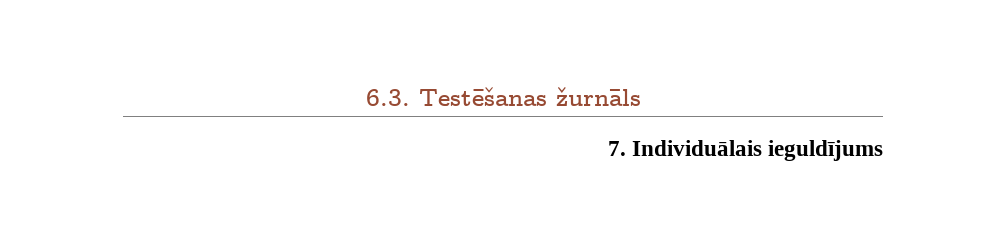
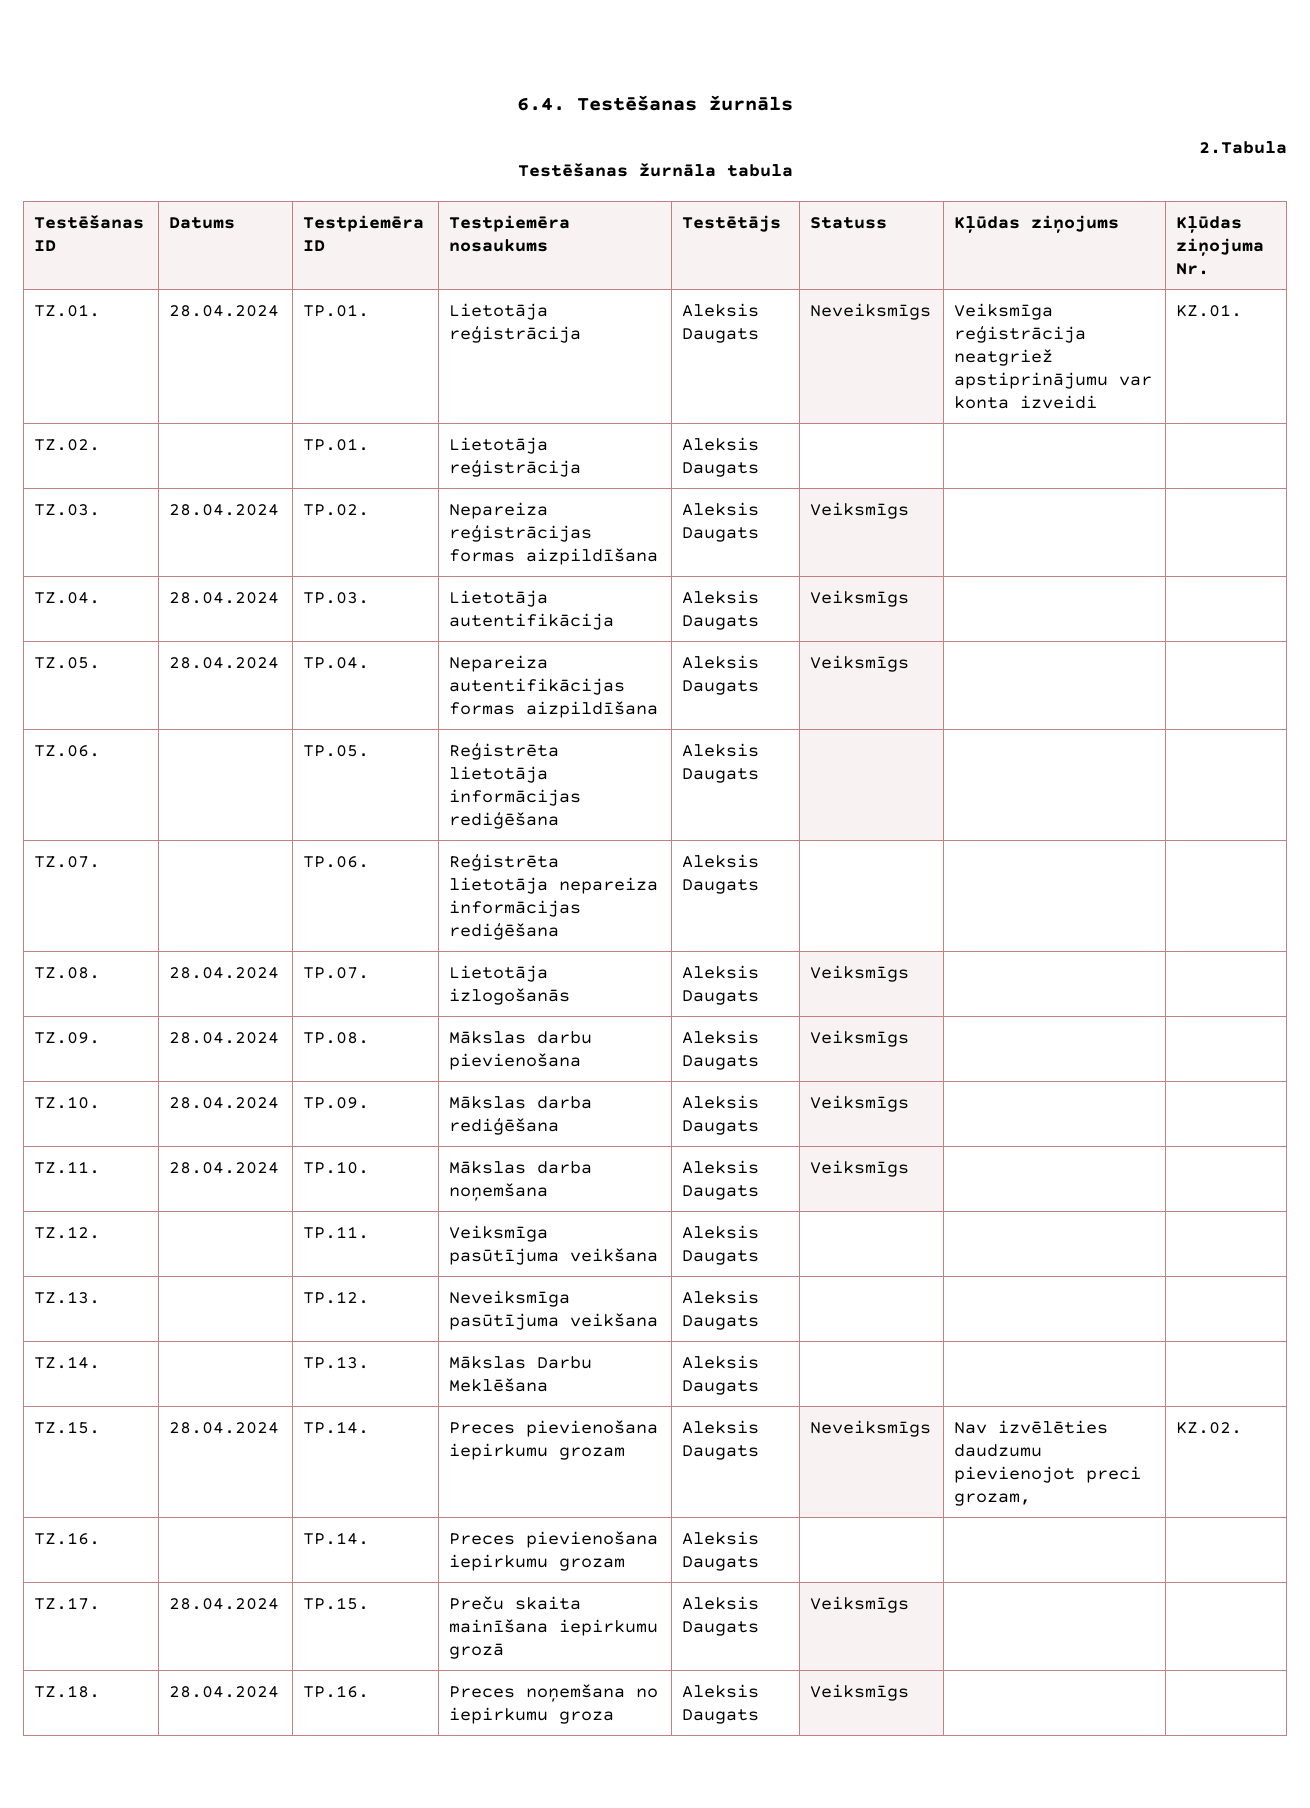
- 6.3. Testēšanas žurnāls
+ 6.4. Testēšanas žurnāls
- 7. Individuālais ieguldījums
+ 2.Tabula
+ Testēšanas žurnāla tabula
+ Testēšanas ID | Datums | Testpiemēra ID | Testpiemēra nosaukums | Testētājs | Statuss | Kļūdas ziņojums | Kļūdas ziņojuma Nr.
+ TZ.01. | 28.04.2024 | TP.01. | Lietotāja reģistrācija | Aleksis Daugats | Neveiksmīgs | Veiksmīga reģistrācija neatgriež apstiprinājumu var konta izveidi | KZ.01.
+ TZ.02. | | TP.01. | Lietotāja reģistrācija | Aleksis Daugats | | |
+ TZ.03. | 28.04.2024 | TP.02. | Nepareiza reģistrācijas formas aizpildīšana | Aleksis Daugats | Veiksmīgs | |
+ TZ.04. | 28.04.2024 | TP.03. | Lietotāja autentifikācija | Aleksis Daugats | Veiksmīgs | |
+ TZ.05. | 28.04.2024 | TP.04. | Nepareiza autentifikācijas formas aizpildīšana | Aleksis Daugats | Veiksmīgs | |
+ TZ.06. | | TP.05. | Reģistrēta lietotāja informācijas rediģēšana | Aleksis Daugats | | |
+ TZ.07. | | TP.06. | Reģistrēta lietotāja nepareiza informācijas rediģēšana | Aleksis Daugats | | |
+ TZ.08. | 28.04.2024 | TP.07. | Lietotāja izlogošanās | Aleksis Daugats | Veiksmīgs | |
+ TZ.09. | 28.04.2024 | TP.08. | Mākslas darbu pievienošana | Aleksis Daugats | Veiksmīgs | |
+ TZ.10. | 28.04.2024 | TP.09. | Mākslas darba rediģēšana | Aleksis Daugats | Veiksmīgs | |
+ TZ.11. | 28.04.2024 | TP.10. | Mākslas darba noņemšana | Aleksis Daugats | Veiksmīgs | |
+ TZ.12. | | TP.11. | Veiksmīga pasūtījuma veikšana | Aleksis Daugats | | |
+ TZ.13. | | TP.12. | Neveiksmīga pasūtījuma veikšana | Aleksis Daugats | | |
+ TZ.14. | | TP.13. | Mākslas Darbu Meklēšana | Aleksis Daugats | | |
+ TZ.15. | 28.04.2024 | TP.14. | Preces pievienošana iepirkumu grozam | Aleksis Daugats | Neveiksmīgs | Nav izvēlēties daudzumu pievienojot preci grozam, | KZ.02.
+ TZ.16. | | TP.14. | Preces pievienošana iepirkumu grozam | Aleksis Daugats | | |
+ TZ.17. | 28.04.2024 | TP.15. | Preču skaita mainīšana iepirkumu grozā | Aleksis Daugats | Veiksmīgs | |
+ TZ.18. | 28.04.2024 | TP.16. | Preces noņemšana no iepirkumu groza | Aleksis Daugats | Veiksmīgs | |

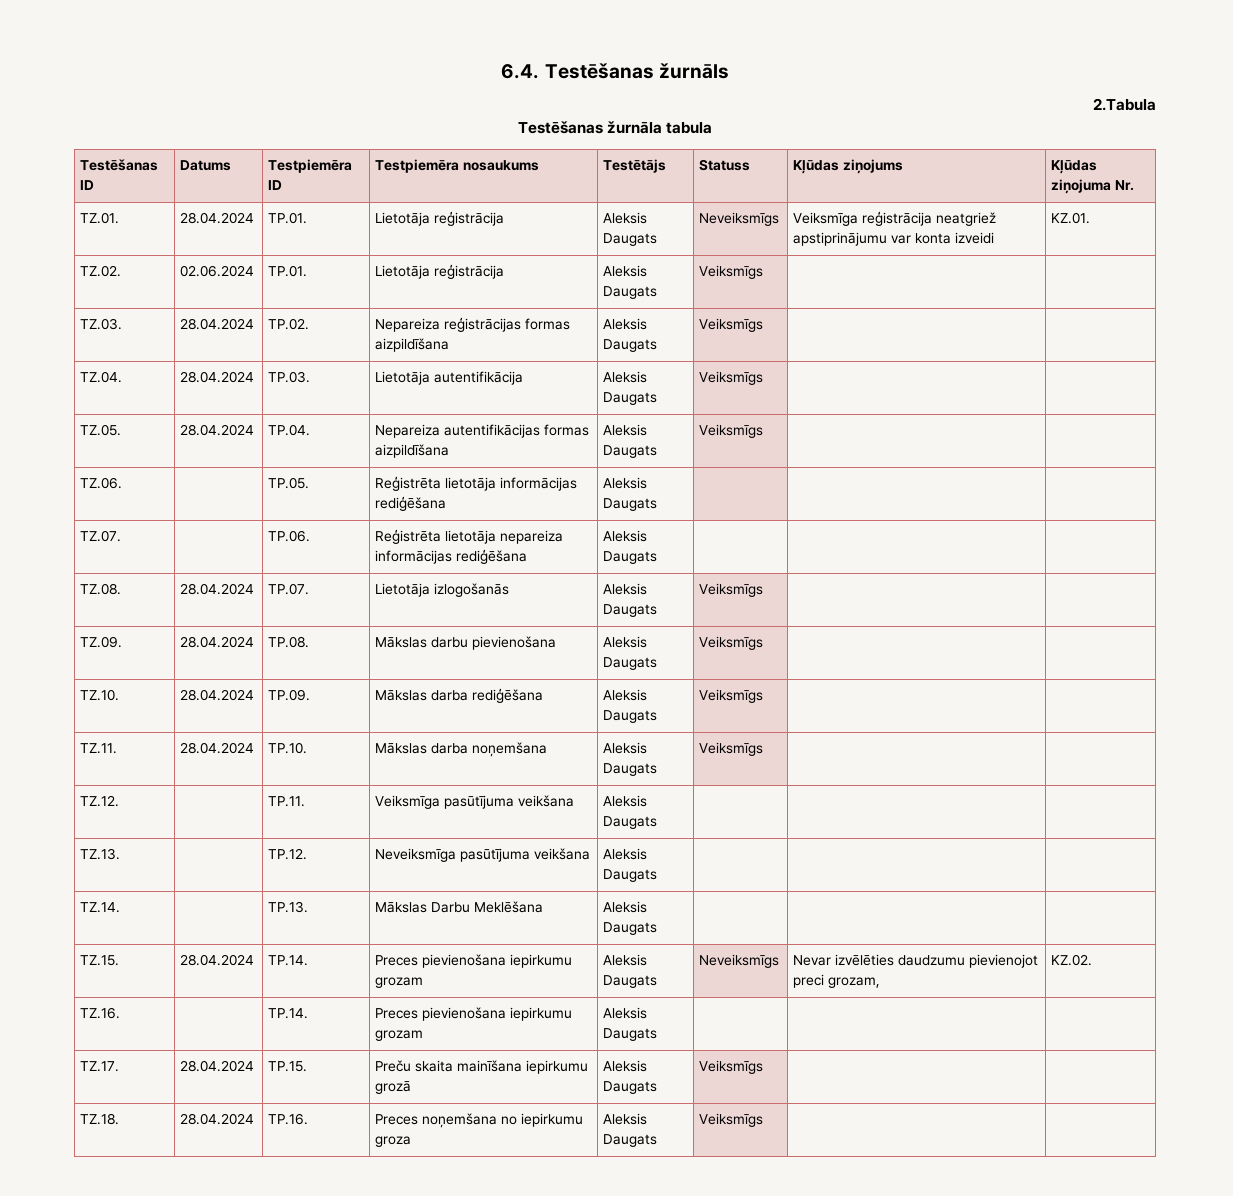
- TZ.02. | | TP.01. | Lietotāja reģistrācija | Aleksis Daugats | | |
+ TZ.02. | 02.06.2024 | TP.01. | Lietotāja reģistrācija | Aleksis Daugats | Veiksmīgs | |
- TZ.15. | 28.04.2024 | TP.14. | Preces pievienošana iepirkumu grozam | Aleksis Daugats | Neveiksmīgs | Nav izvēlēties daudzumu pievienojot preci grozam, | KZ.02.
+ TZ.15. | 28.04.2024 | TP.14. | Preces pievienošana iepirkumu grozam | Aleksis Daugats | Neveiksmīgs | Nevar izvēlēties daudzumu pievienojot preci grozam, | KZ.02.

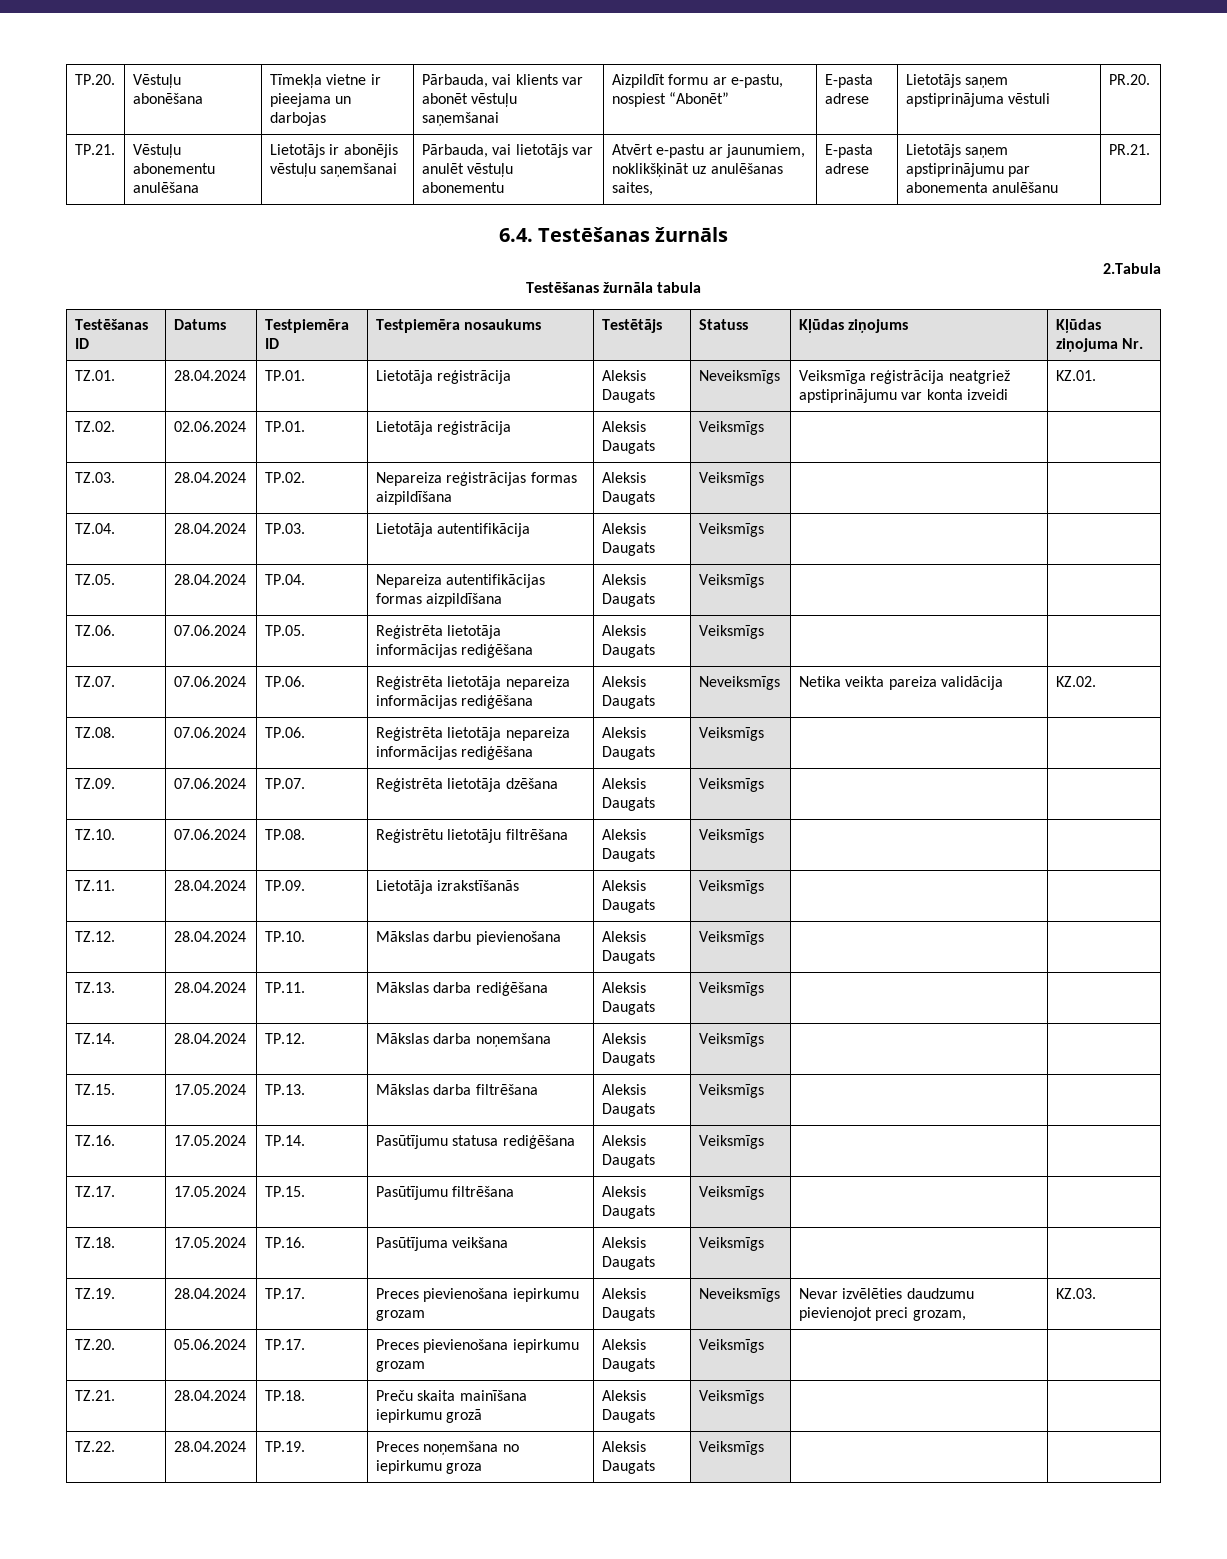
+ TP.20. | Vēstuļu abonēšana | Tīmekļa vietne ir pieejama un darbojas | Pārbauda, vai klients var abonēt vēstuļu saņemšanai | Aizpildīt formu ar e-pastu, nospiest “Abonēt” | E-pasta adrese | Lietotājs saņem apstiprinājuma vēstuli | PR.20.
+ TP.21. | Vēstuļu abonementu anulēšana | Lietotājs ir abonējis vēstuļu saņemšanai | Pārbauda, vai lietotājs var anulēt vēstuļu abonementu | Atvērt e-pastu ar jaunumiem, noklikšķināt uz anulēšanas saites, | E-pasta adrese | Lietotājs saņem apstiprinājumu par abonementa anulēšanu | PR.21.
- TZ.06. | | TP.05. | Reģistrēta lietotāja informācijas rediģēšana | Aleksis Daugats | | |
+ TZ.06. | 07.06.2024 | TP.05. | Reģistrēta lietotāja informācijas rediģēšana | Aleksis Daugats | Veiksmīgs | |
- TZ.07. | | TP.06. | Reģistrēta lietotāja nepareiza informācijas rediģēšana | Aleksis Daugats | | |
- TZ.08. | 28.04.2024 | TP.07. | Lietotāja izlogošanās | Aleksis Daugats | Veiksmīgs | |
- TZ.09. | 28.04.2024 | TP.08. | Mākslas darbu pievienošana | Aleksis Daugats | Veiksmīgs | |
+ TZ.07. | 07.06.2024 | TP.06. | Reģistrēta lietotāja nepareiza informācijas rediģēšana | Aleksis Daugats | Neveiksmīgs | Netika veikta pareiza validācija | KZ.02.
+ TZ.08. | 07.06.2024 | TP.06. | Reģistrēta lietotāja nepareiza informācijas rediģēšana | Aleksis Daugats | Veiksmīgs | |
+ TZ.09. | 07.06.2024 | TP.07. | Reģistrēta lietotāja dzēšana | Aleksis Daugats | Veiksmīgs | |
+ TZ.10. | 07.06.2024 | TP.08. | Reģistrētu lietotāju filtrēšana | Aleksis Daugats | Veiksmīgs | |
+ TZ.11. | 28.04.2024 | TP.09. | Lietotāja izrakstīšanās | Aleksis Daugats | Veiksmīgs | |
+ TZ.12. | 28.04.2024 | TP.10. | Mākslas darbu pievienošana | Aleksis Daugats | Veiksmīgs | |
- TZ.10. | 28.04.2024 | TP.09. | Mākslas darba rediģēšana | Aleksis Daugats | Veiksmīgs | |
+ TZ.13. | 28.04.2024 | TP.11. | Mākslas darba rediģēšana | Aleksis Daugats | Veiksmīgs | |
- TZ.11. | 28.04.2024 | TP.10. | Mākslas darba noņemšana | Aleksis Daugats | Veiksmīgs | |
+ TZ.14. | 28.04.2024 | TP.12. | Mākslas darba noņemšana | Aleksis Daugats | Veiksmīgs | |
- TZ.12. | | TP.11. | Veiksmīga pasūtījuma veikšana | Aleksis Daugats | | |
- TZ.13. | | TP.12. | Neveiksmīga pasūtījuma veikšana | Aleksis Daugats | | |
- TZ.14. | | TP.13. | Mākslas Darbu Meklēšana | Aleksis Daugats | | |
- TZ.15. | 28.04.2024 | TP.14. | Preces pievienošana iepirkumu grozam | Aleksis Daugats | Neveiksmīgs | Nevar izvēlēties daudzumu pievienojot preci grozam, | KZ.02.
- TZ.16. | | TP.14. | Preces pievienošana iepirkumu grozam | Aleksis Daugats | | |
- TZ.17. | 28.04.2024 | TP.15. | Preču skaita mainīšana iepirkumu grozā | Aleksis Daugats | Veiksmīgs | |
+ TZ.15. | 17.05.2024 | TP.13. | Mākslas darba filtrēšana | Aleksis Daugats | Veiksmīgs | |
+ TZ.16. | 17.05.2024 | TP.14. | Pasūtījumu statusa rediģēšana | Aleksis Daugats | Veiksmīgs | |
+ TZ.17. | 17.05.2024 | TP.15. | Pasūtījumu filtrēšana | Aleksis Daugats | Veiksmīgs | |
+ TZ.18. | 17.05.2024 | TP.16. | Pasūtījuma veikšana | Aleksis Daugats | Veiksmīgs | |
+ TZ.19. | 28.04.2024 | TP.17. | Preces pievienošana iepirkumu grozam | Aleksis Daugats | Neveiksmīgs | Nevar izvēlēties daudzumu pievienojot preci grozam, | KZ.03.
+ TZ.20. | 05.06.2024 | TP.17. | Preces pievienošana iepirkumu grozam | Aleksis Daugats | Veiksmīgs | |
+ TZ.21. | 28.04.2024 | TP.18. | Preču skaita mainīšana iepirkumu grozā | Aleksis Daugats | Veiksmīgs | |
- TZ.18. | 28.04.2024 | TP.16. | Preces noņemšana no iepirkumu groza | Aleksis Daugats | Veiksmīgs | |
+ TZ.22. | 28.04.2024 | TP.19. | Preces noņemšana no iepirkumu groza | Aleksis Daugats | Veiksmīgs | |

